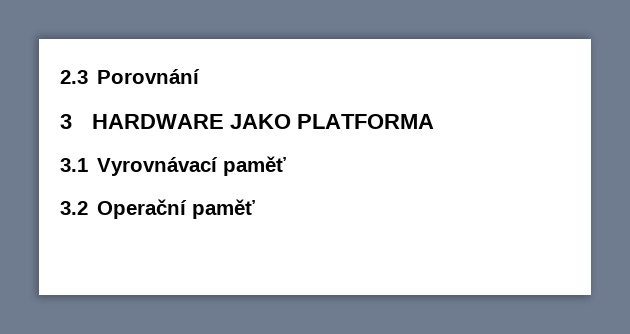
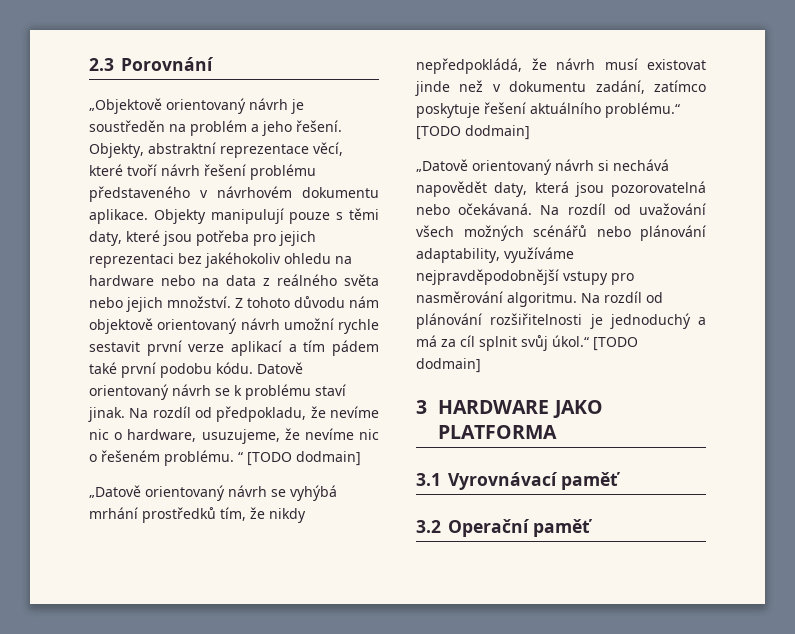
+ „Objektově orientovaný návrh je soustředěn na problém a jeho řešení. Objekty, abstraktní reprezentace věcí, které tvoří návrh řešení problému představeného v návrhovém dokumentu aplikace. Objekty manipulují pouze s těmi daty, které jsou potřeba pro jejich reprezentaci bez jakéhokoliv ohledu na hardware nebo na data z reálného světa nebo jejich množství. Z tohoto důvodu nám objektově orientovaný návrh umožní rychle sestavit první verze aplikací a tím pádem také první podobu kódu. Datově orientovaný návrh se k problému staví jinak. Na rozdíl od předpokladu, že nevíme nic o hardware, usuzujeme, že nevíme nic o řešeném problému. “ [TODO dodmain]
+ „Datově orientovaný návrh se vyhýbá mrhání prostředků tím, že nikdy nepředpokládá, že návrh musí existovat jinde než v dokumentu zadání, zatímco poskytuje řešení aktuálního problému.“ [TODO dodmain]
+ „Datově orientovaný návrh si nechává napovědět daty, která jsou pozorovatelná nebo očekávaná. Na rozdíl od uvažování všech možných scénářů nebo plánování adaptability, využíváme nejpravděpodobnější vstupy pro nasměrování algoritmu. Na rozdíl od plánování rozšiřitelnosti je jednoduchý a má za cíl splnit svůj úkol.“ [TODO dodmain]

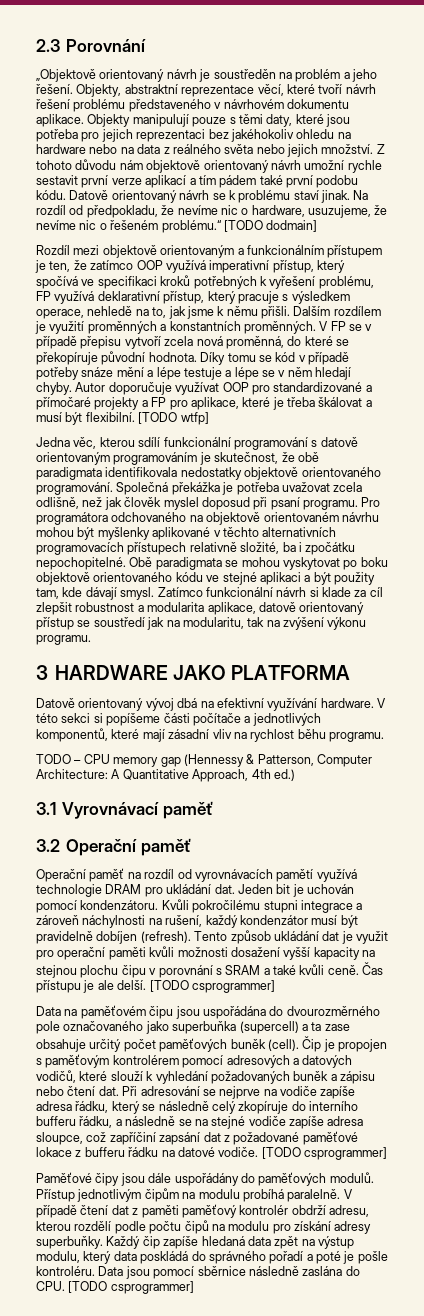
- Na rozdíl od předpokladu, že nevíme nic o hardware, usuzujeme, že nevíme nic o řešeném problému. “ [TODO dodmain]
- „Datově orientovaný návrh se vyhýbá mrhání prostředků tím, že nikdy nepředpokládá, že návrh musí existovat jinde než v dokumentu zadání, zatímco poskytuje řešení aktuálního problému.“ [TODO dodmain]
- „Datově orientovaný návrh si nechává napovědět daty, která jsou pozorovatelná nebo očekávaná. Na rozdíl od uvažování všech možných scénářů nebo plánování adaptability, využíváme nejpravděpodobnější vstupy pro nasměrování algoritmu. Na rozdíl od plánování rozšiřitelnosti je jednoduchý a má za cíl splnit svůj úkol.“ [TODO dodmain]
+ Na rozdíl od předpokladu, že nevíme nic o hardware, usuzujeme, že nevíme nic o řešeném problému.“ [TODO dodmain]
+ Rozdíl mezi objektově orientovaným a funkcionálním přístupem je ten, že zatímco OOP využívá imperativní přístup, který spočívá ve specifikaci kroků potřebných k vyřešení problému, FP využívá deklarativní přístup, který pracuje s výsledkem operace, nehledě na to, jak jsme k němu přišli. Dalším rozdílem je využití proměnných a konstantních proměnných. V FP se v případě přepisu vytvoří zcela nová proměnná, do které se překopíruje původní hodnota. Díky tomu se kód v případě potřeby snáze mění a lépe testuje a lépe se v něm hledají chyby. Autor doporučuje využívat OOP pro standardizované a přímočaré projekty a FP pro aplikace, které je třeba škálovat a musí být flexibilní. [TODO wtfp]
+ Jedna věc, kterou sdílí funkcionální programování s datově orientovaným programováním je skutečnost, že obě paradigmata identifikovala nedostatky objektově orientovaného programování. Společná překážka je potřeba uvažovat zcela odlišně, než jak člověk myslel doposud při psaní programu. Pro programátora odchovaného na objektově orientovaném návrhu mohou být myšlenky aplikované v těchto alternativních programovacích přístupech relativně složité, ba i zpočátku nepochopitelné. Obě paradigmata se mohou vyskytovat po boku objektově orientovaného kódu ve stejné aplikaci a být použity tam, kde dávají smysl. Zatímco funkcionální návrh si klade za cíl zlepšit robustnost a modularita aplikace, datově orientovaný přístup se soustředí jak na modularitu, tak na zvýšení výkonu programu.
  3 HARDWARE JAKO PLATFORMA
+ Datově orientovaný vývoj dbá na efektivní využívání hardware. V této sekci si popíšeme části počítače a jednotlivých komponentů, které mají zásadní vliv na rychlost běhu programu.
+ TODO – CPU memory gap (Hennessy & Patterson, Computer Architecture: A Quantitative Approach, 4th ed.)
+ Operační paměť na rozdíl od vyrovnávacích pamětí využívá technologie DRAM pro ukládání dat. Jeden bit je uchován pomocí kondenzátoru. Kvůli pokročilému stupni integrace a zároveň náchylnosti na rušení, každý kondenzátor musí být pravidelně dobíjen (refresh). Tento způsob ukládání dat je využit pro operační paměti kvůli možnosti dosažení vyšší kapacity na stejnou plochu čipu v porovnání s SRAM a také kvůli ceně. Čas přístupu je ale delší. [TODO csprogrammer]
+ Data na paměťovém čipu jsou uspořádána do dvourozměrného pole označovaného jako superbuňka (supercell) a ta zase obsahuje určitý počet paměťových buněk (cell). Čip je propojen s paměťovým kontrolérem pomocí adresových a datových vodičů, které slouží k vyhledání požadovaných buněk a zápisu nebo čtení dat. Při adresování se nejprve na vodiče zapíše adresa řádku, který se následně celý zkopíruje do interního bufferu řádku, a následně se na stejné vodiče zapíše adresa sloupce, což zapříčiní zapsání dat z požadované paměťové lokace z bufferu řádku na datové vodiče. [TODO csprogrammer]
+ Paměťové čipy jsou dále uspořádány do paměťových modulů. Přístup jednotlivým čipům na modulu probíhá paralelně. V případě čtení dat z paměti paměťový kontrolér obdrží adresu, kterou rozdělí podle počtu čipů na modulu pro získání adresy superbuňky. Každý čip zapíše hledaná data zpět na výstup modulu, který data poskládá do správného pořadí a poté je pošle kontroléru. Data jsou pomocí sběrnice následně zaslána do CPU. [TODO csprogrammer]

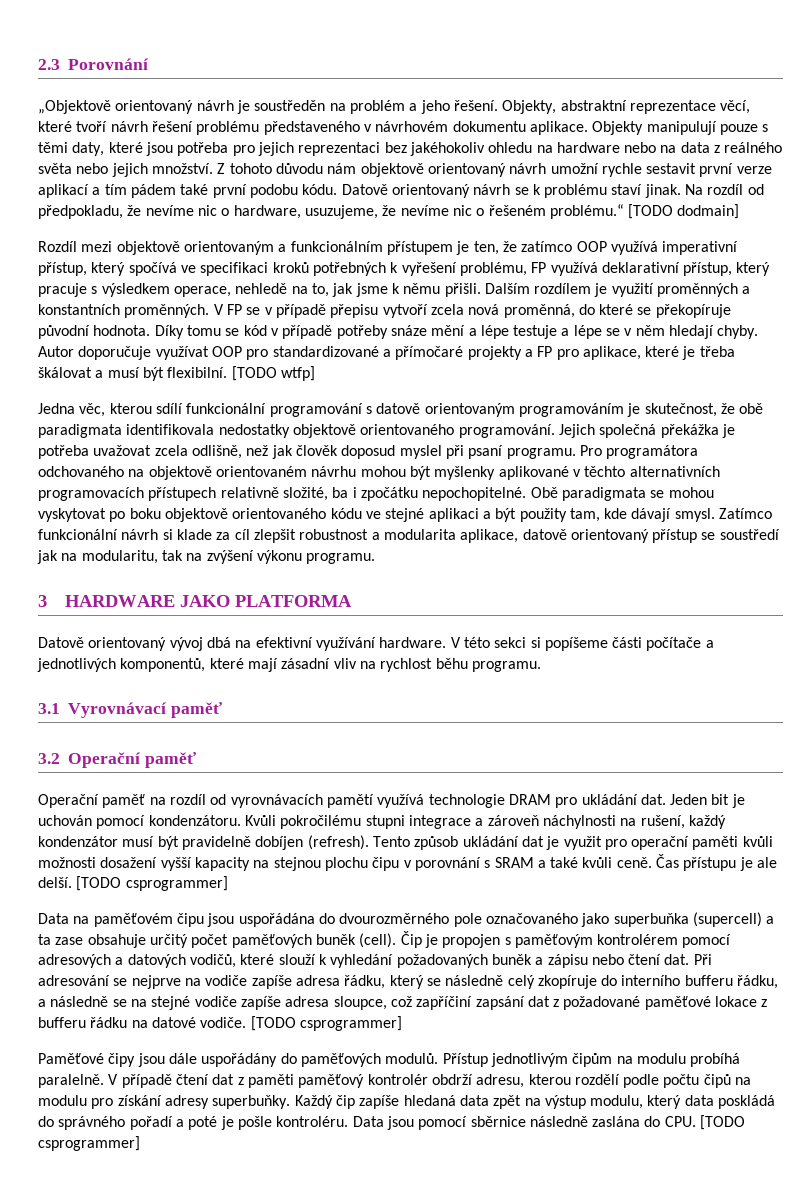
- Společná překážka je potřeba uvažovat zcela odlišně, než jak člověk myslel doposud při psaní programu.
+ Jejich společná překážka je potřeba uvažovat zcela odlišně, než jak člověk doposud myslel při psaní programu.
- TODO – CPU memory gap (Hennessy & Patterson, Computer Architecture: A Quantitative Approach, 4th ed.)

